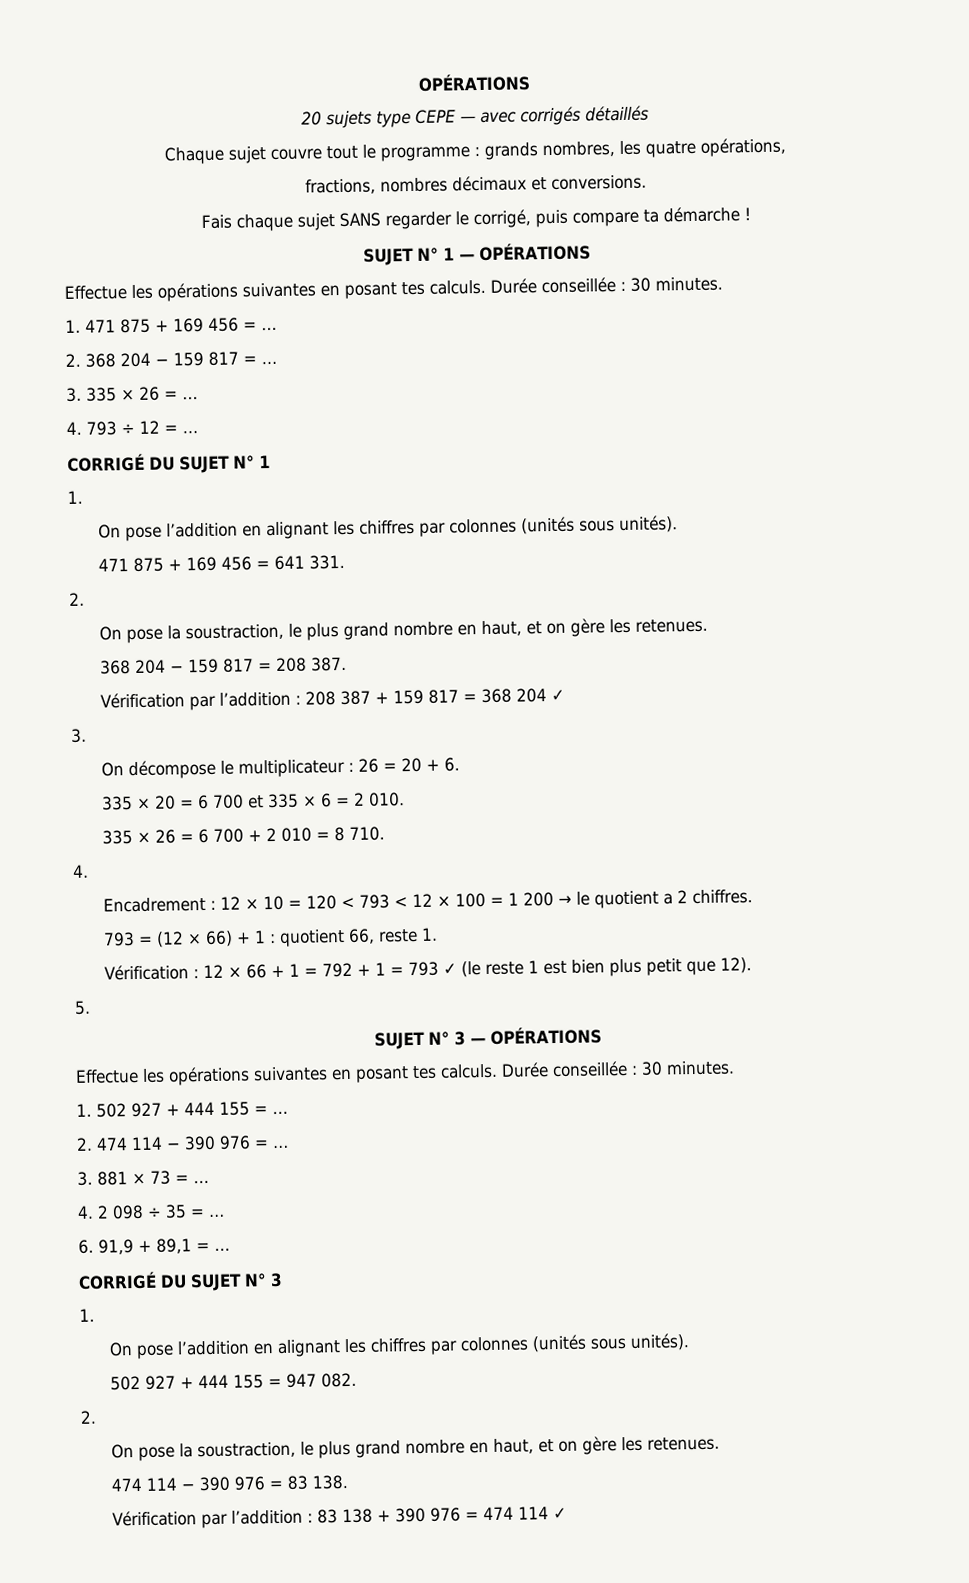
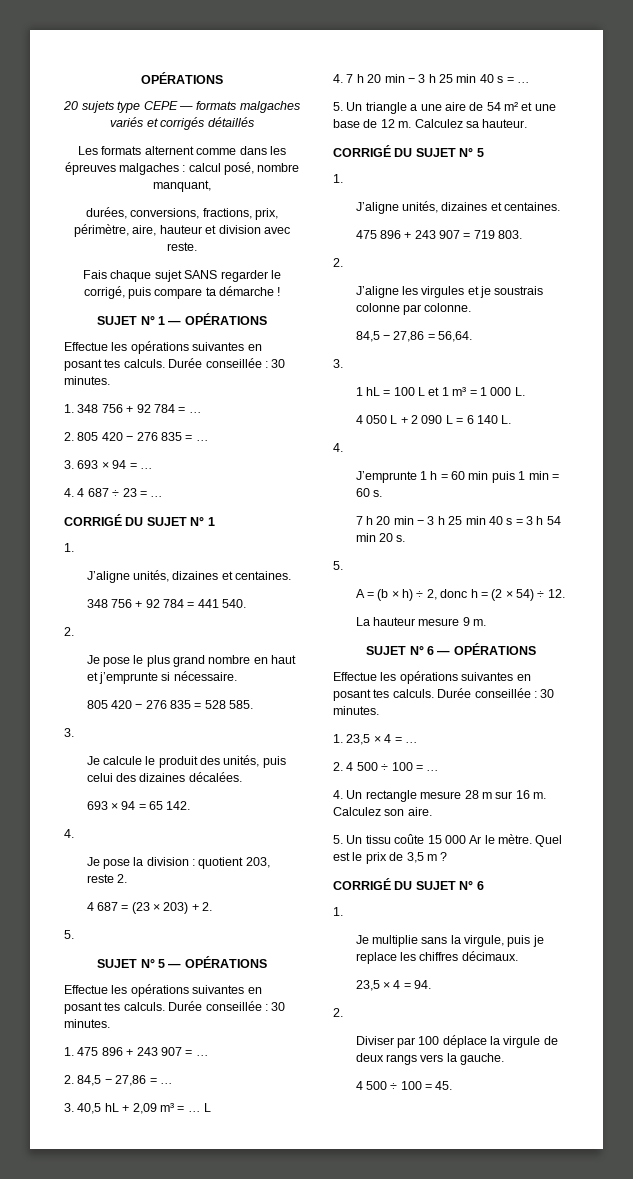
- 20 sujets type CEPE — avec corrigés détaillés
- Chaque sujet couvre tout le programme : grands nombres, les quatre opérations,
- fractions, nombres décimaux et conversions.
+ 20 sujets type CEPE — formats malgaches variés et corrigés détaillés
+ Les formats alternent comme dans les épreuves malgaches : calcul posé, nombre manquant,
+ durées, conversions, fractions, prix, périmètre, aire, hauteur et division avec reste.
- 1. 471 875 + 169 456 = …
- 2. 368 204 − 159 817 = …
- 3. 335 × 26 = …
- 4. 793 ÷ 12 = …
+ 1. 348 756 + 92 784 = …
+ 2. 805 420 − 276 835 = …
+ 3. 693 × 94 = …
+ 4. 4 687 ÷ 23 = …
  CORRIGÉ DU SUJET N° 1
  1.
- On pose l’addition en alignant les chiffres par colonnes (unités sous unités).
- 471 875 + 169 456 = 641 331.
+ J’aligne unités, dizaines et centaines.
+ 348 756 + 92 784 = 441 540.
  2.
- On pose la soustraction, le plus grand nombre en haut, et on gère les retenues.
- 368 204 − 159 817 = 208 387.
- Vérification par l’addition : 208 387 + 159 817 = 368 204 ✓
+ Je pose le plus grand nombre en haut et j’emprunte si nécessaire.
+ 805 420 − 276 835 = 528 585.
  3.
- On décompose le multiplicateur : 26 = 20 + 6.
- 335 × 20 = 6 700 et 335 × 6 = 2 010.
- 335 × 26 = 6 700 + 2 010 = 8 710.
+ Je calcule le produit des unités, puis celui des dizaines décalées.
+ 693 × 94 = 65 142.
  4.
- Encadrement : 12 × 10 = 120 < 793 < 12 × 100 = 1 200 → le quotient a 2 chiffres.
- 793 = (12 × 66) + 1 : quotient 66, reste 1.
- Vérification : 12 × 66 + 1 = 792 + 1 = 793 ✓ (le reste 1 est bien plus petit que 12).
+ Je pose la division : quotient 203, reste 2.
+ 4 687 = (23 × 203) + 2.
- SUJET N° 3 — OPÉRATIONS
+ SUJET N° 5 — OPÉRATIONS
- 1. 502 927 + 444 155 = …
- 2. 474 114 − 390 976 = …
- 3. 881 × 73 = …
- 4. 2 098 ÷ 35 = …
- 6. 91,9 + 89,1 = …
- CORRIGÉ DU SUJET N° 3
+ 1. 475 896 + 243 907 = …
+ 2. 84,5 − 27,86 = …
+ 3. 40,5 hL + 2,09 m³ = … L
+ 4. 7 h 20 min − 3 h 25 min 40 s = …
+ 5. Un triangle a une aire de 54 m² et une base de 12 m. Calculez sa hauteur.
+ CORRIGÉ DU SUJET N° 5
  1.
- On pose l’addition en alignant les chiffres par colonnes (unités sous unités).
- 502 927 + 444 155 = 947 082.
+ J’aligne unités, dizaines et centaines.
+ 475 896 + 243 907 = 719 803.
  2.
- On pose la soustraction, le plus grand nombre en haut, et on gère les retenues.
- 474 114 − 390 976 = 83 138.
- Vérification par l’addition : 83 138 + 390 976 = 474 114 ✓
+ J’aligne les virgules et je soustrais colonne par colonne.
+ 84,5 − 27,86 = 56,64.
+ 3.
+ 1 hL = 100 L et 1 m³ = 1 000 L.
+ 4 050 L + 2 090 L = 6 140 L.
+ 4.
+ J’emprunte 1 h = 60 min puis 1 min = 60 s.
+ 7 h 20 min − 3 h 25 min 40 s = 3 h 54 min 20 s.
+ 5.
+ A = (b × h) ÷ 2, donc h = (2 × 54) ÷ 12.
+ La hauteur mesure 9 m.
+ SUJET N° 6 — OPÉRATIONS
+ Effectue les opérations suivantes en posant tes calculs. Durée conseillée : 30 minutes.
+ 1. 23,5 × 4 = …
+ 2. 4 500 ÷ 100 = …
+ 4. Un rectangle mesure 28 m sur 16 m. Calculez son aire.
+ 5. Un tissu coûte 15 000 Ar le mètre. Quel est le prix de 3,5 m ?
+ CORRIGÉ DU SUJET N° 6
+ 1.
+ Je multiplie sans la virgule, puis je replace les chiffres décimaux.
+ 23,5 × 4 = 94.
+ 2.
+ Diviser par 100 déplace la virgule de deux rangs vers la gauche.
+ 4 500 ÷ 100 = 45.

